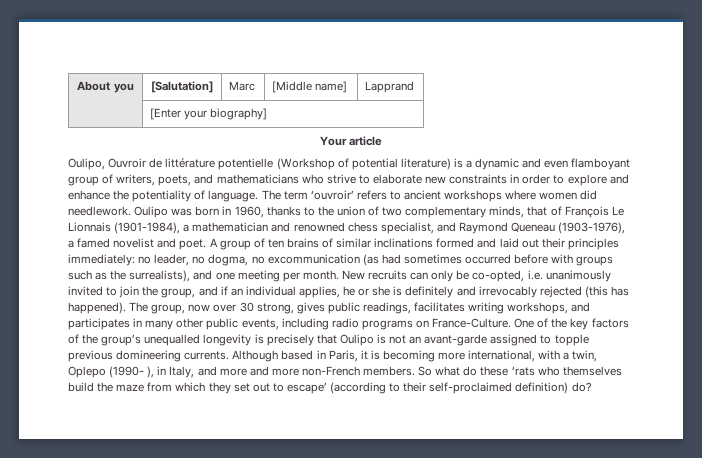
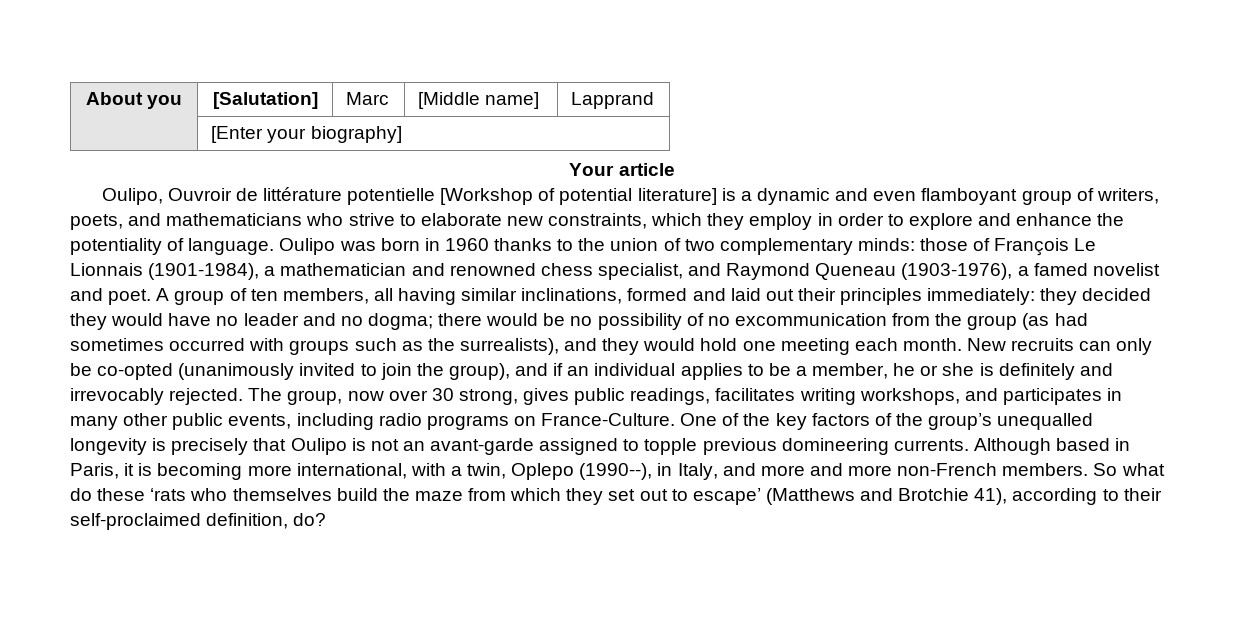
- Oulipo, Ouvroir de littérature potentielle (Workshop of potential literature) is a dynamic and even flamboyant group of writers, poets, and mathematicians who strive to elaborate new constraints in order to explore and enhance the potentiality of language.
+ Oulipo, Ouvroir de littérature potentielle [Workshop of potential literature] is a dynamic and even flamboyant group of writers, poets, and mathematicians who strive to elaborate new constraints, which they employ in order to explore and enhance the potentiality of language.
- The term ‘ouvroir’ refers to ancient workshops where women did needlework.
- Oulipo was born in 1960, thanks to the union of two complementary minds, that of François Le Lionnais (1901-1984), a mathematician and renowned chess specialist, and Raymond Queneau (1903-1976), a famed novelist and poet.
+ Oulipo was born in 1960 thanks to the union of two complementary minds: those of François Le Lionnais (1901-1984), a mathematician and renowned chess specialist, and Raymond Queneau (1903-1976), a famed novelist and poet.
- A group of ten brains of similar inclinations formed and laid out their principles immediately: no leader, no dogma, no excommunication (as had sometimes occurred before with groups such as the surrealists), and one meeting per month.
+ A group of ten members, all having similar inclinations, formed and laid out their principles immediately: they decided they would have no leader and no dogma; there would be no possibility of no excommunication from the group (as had sometimes occurred with groups such as the surrealists), and they would hold one meeting each month.
- New recruits can only be co-opted, i.e. unanimously invited to join the group, and if an individual applies, he or she is definitely and irrevocably rejected (this has happened).
+ New recruits can only be co-opted (unanimously invited to join the group), and if an individual applies to be a member, he or she is definitely and irrevocably rejected.
- Although based in Paris, it is becoming more international, with a twin, Oplepo (1990- ), in Italy, and more and more non-French members.
+ Although based in Paris, it is becoming more international, with a twin, Oplepo (1990--), in Italy, and more and more non-French members.
- So what do these ‘rats who themselves build the maze from which they set out to escape’ (according to their self-proclaimed definition) do?
+ So what do these ‘rats who themselves build the maze from which they set out to escape’ (Matthews and Brotchie 41), according to their self-proclaimed definition, do?

